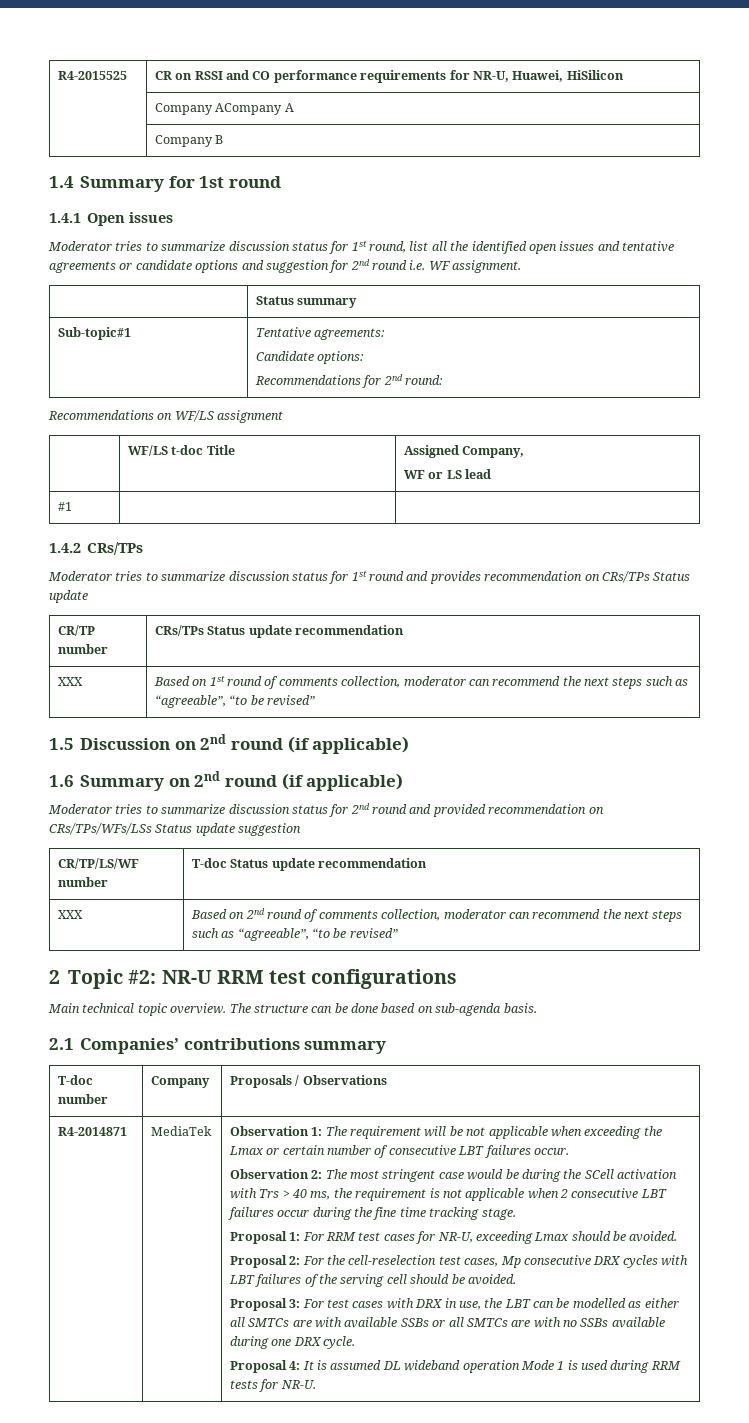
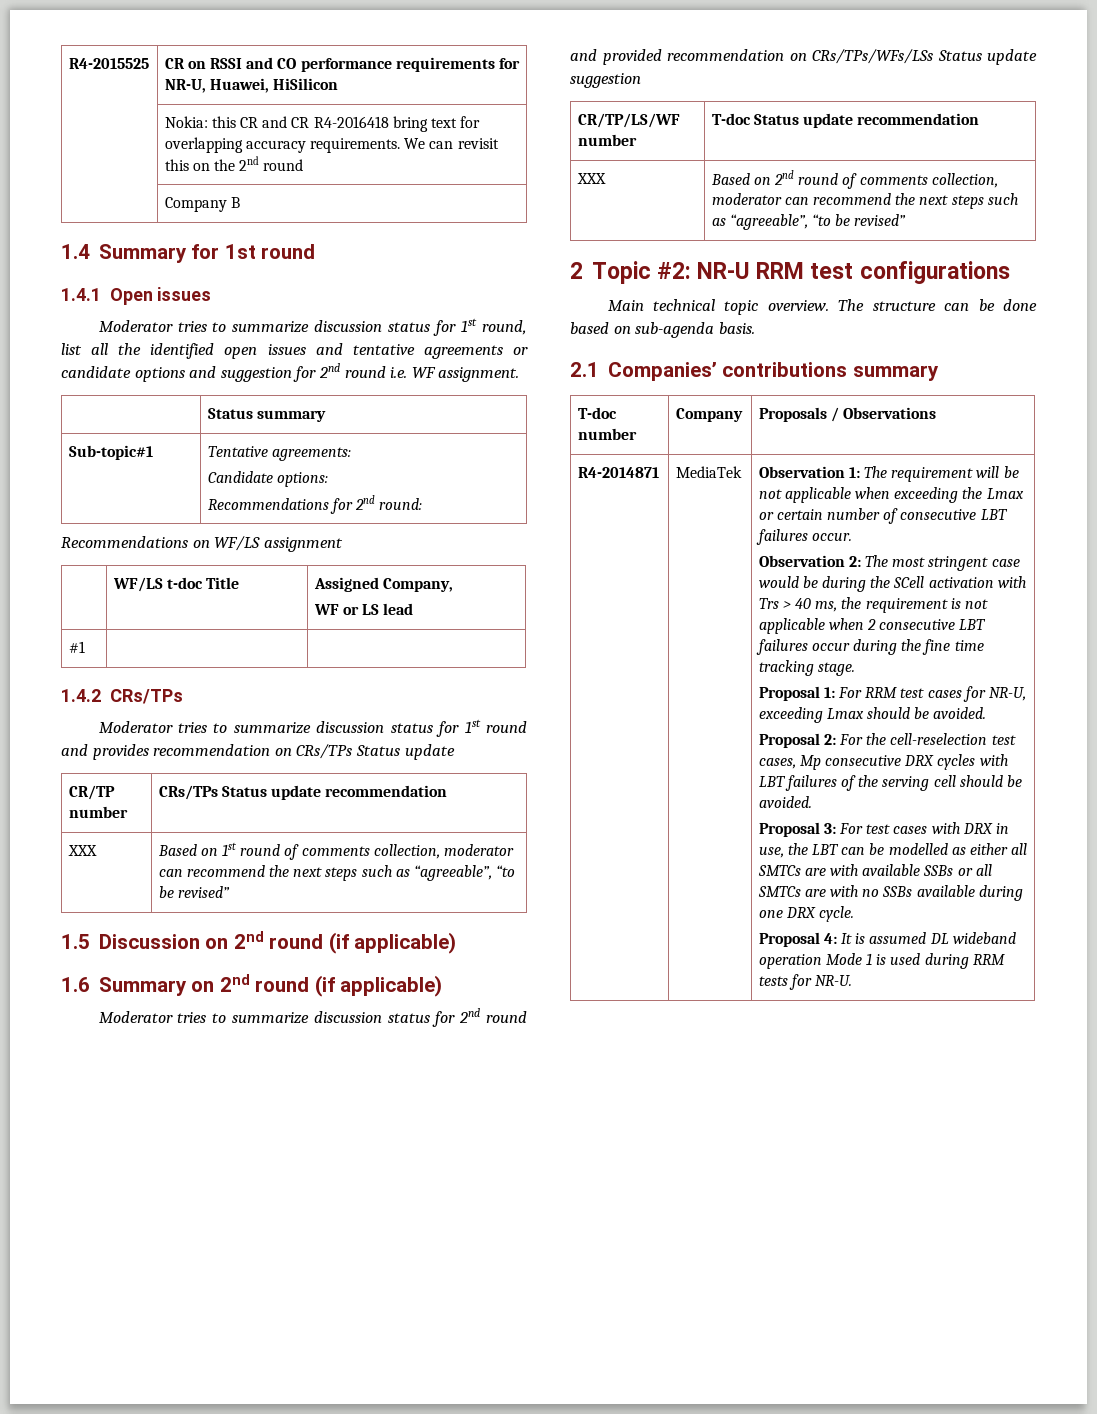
- | Company ACompany A
+ | Nokia: this CR and CR R4-2016418 bring text for overlapping accuracy requirements. We can revisit this on the 2nd round

